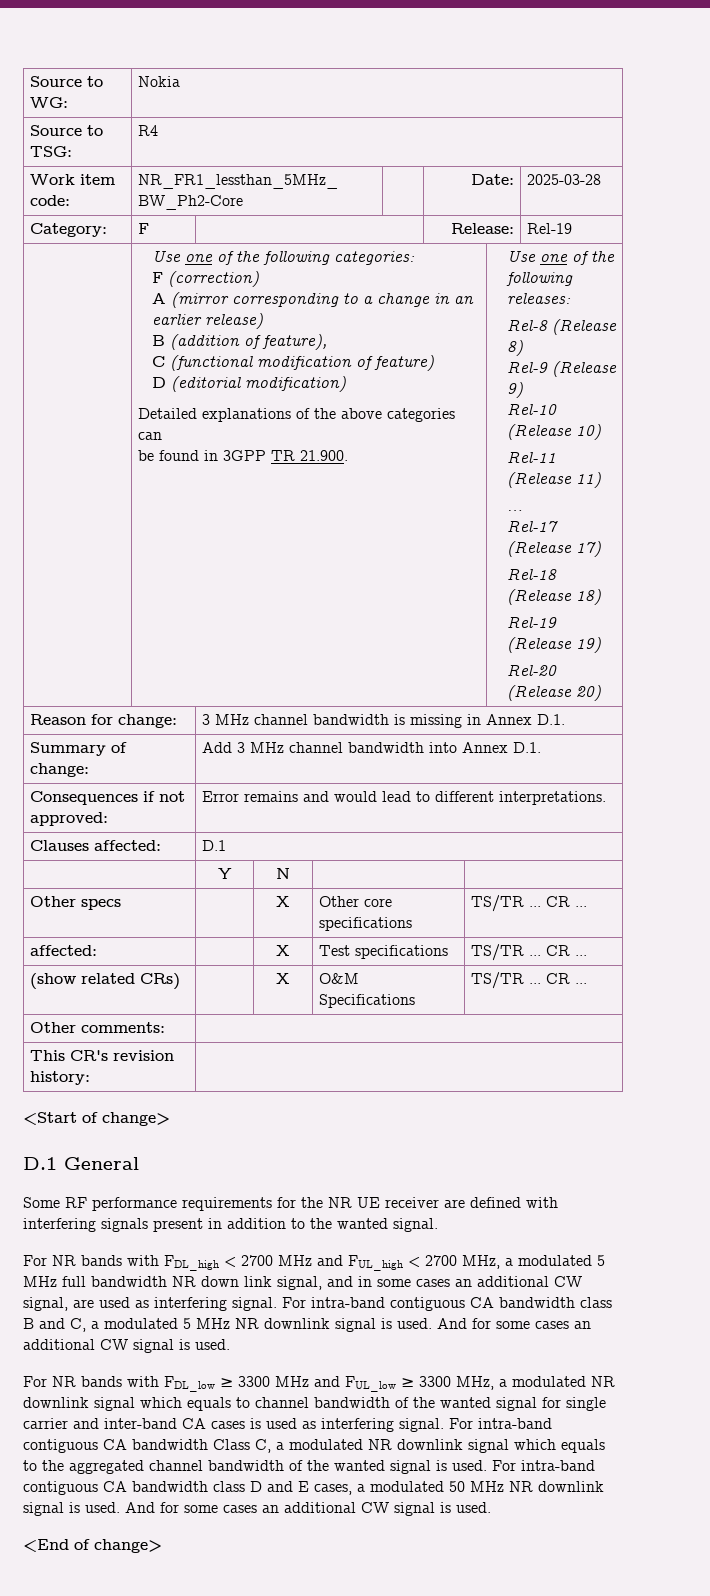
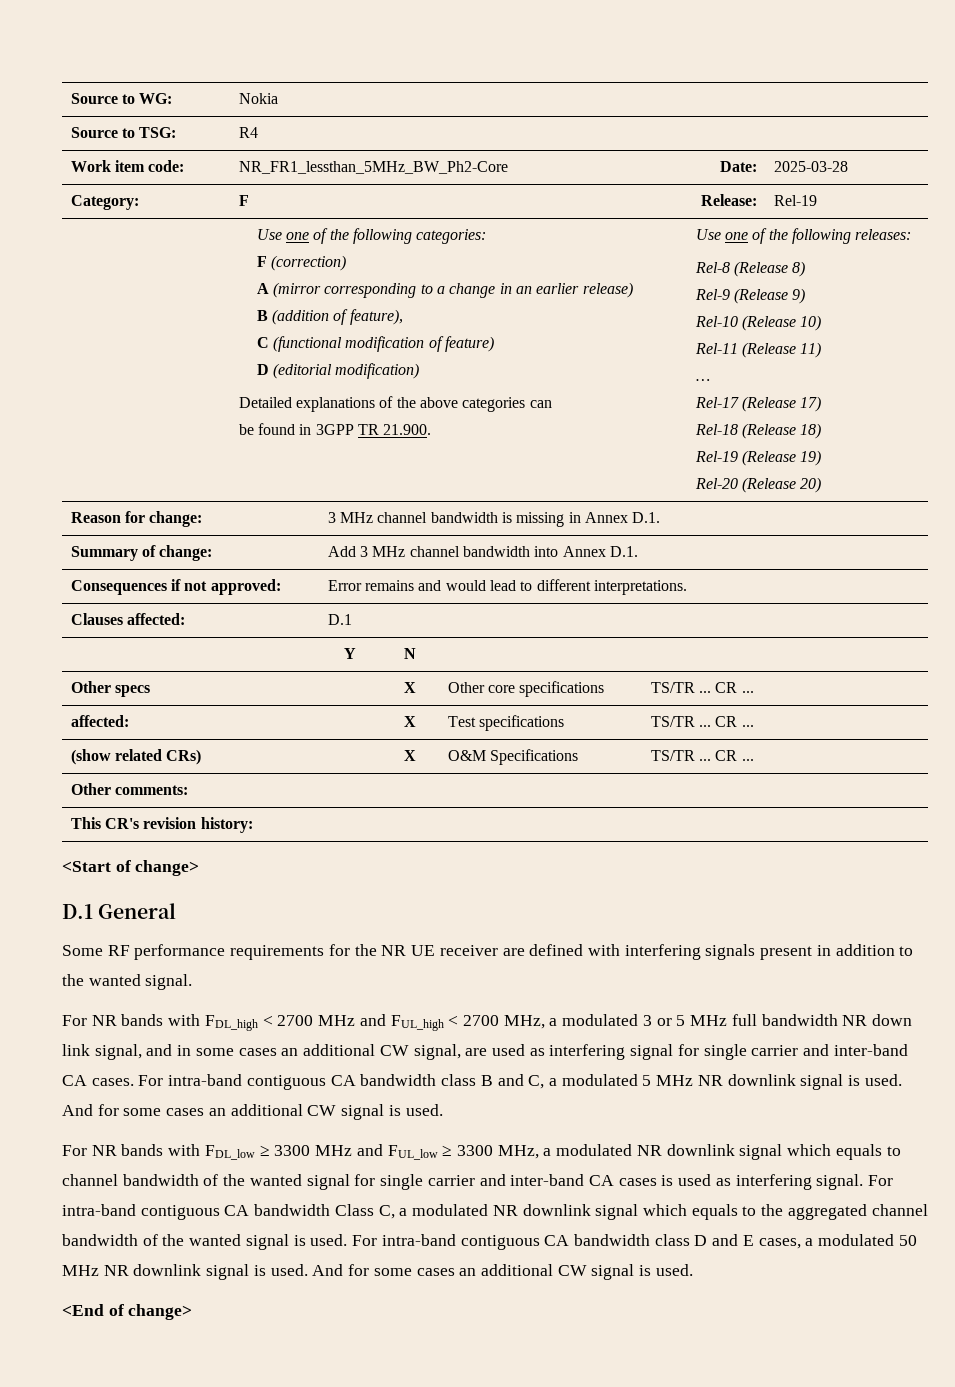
- For NR bands with FDL_high < 2700 MHz and FUL_high < 2700 MHz, a modulated 5 MHz full bandwidth NR down link signal, and in some cases an additional CW signal, are used as interfering signal.
+ For NR bands with FDL_high < 2700 MHz and FUL_high < 2700 MHz, a modulated 3 or 5 MHz full bandwidth NR down link signal, and in some cases an additional CW signal, are used as interfering signal for single carrier and inter-band CA cases.

